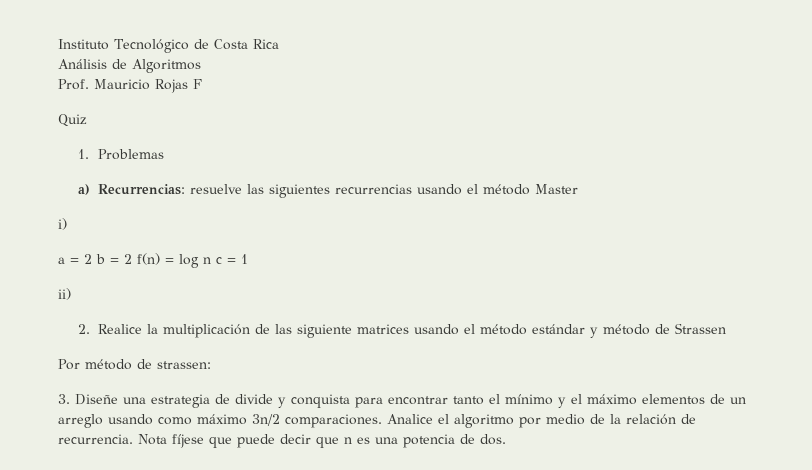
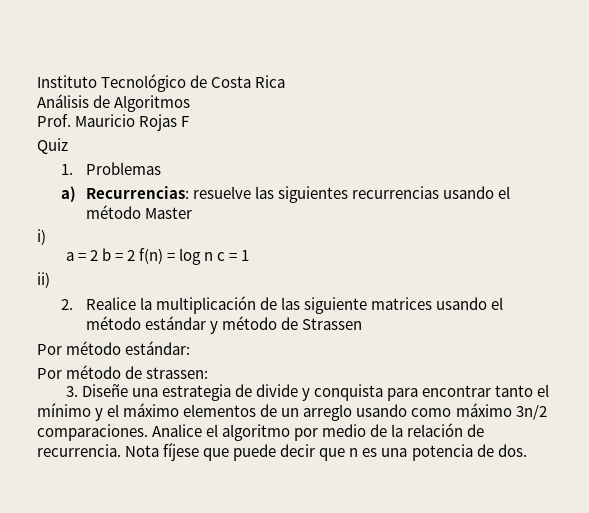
+ Por método estándar:

